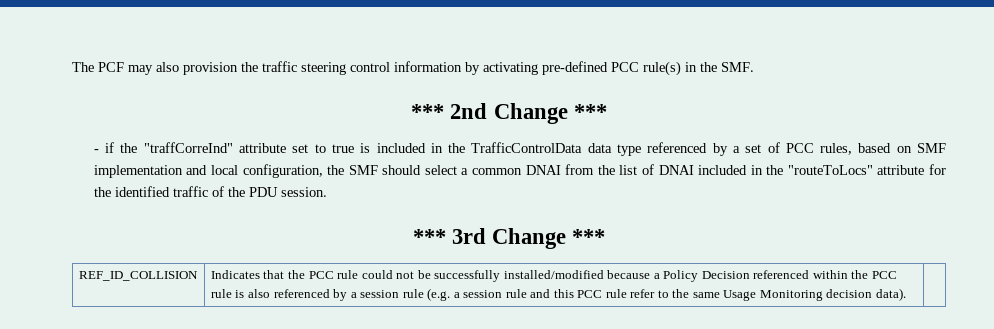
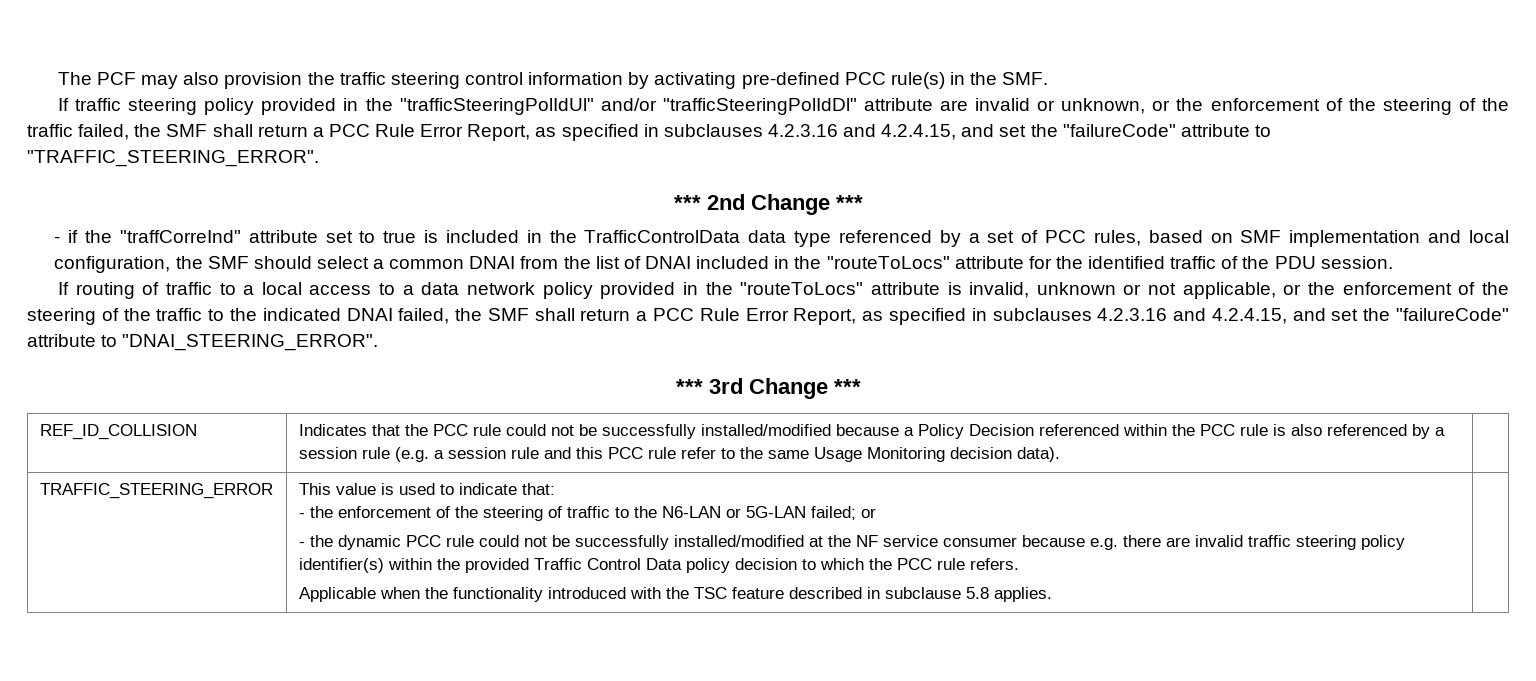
+ If traffic steering policy provided in the "trafficSteeringPolIdUl" and/or "trafficSteeringPolIdDl" attribute are invalid or unknown, or the enforcement of the steering of the traffic failed, the SMF shall return a PCC Rule Error Report, as specified in subclauses 4.2.3.16 and 4.2.4.15, and set the "failureCode" attribute to "TRAFFIC_STEERING_ERROR".
+ If routing of traffic to a local access to a data network policy provided in the "routeToLocs" attribute is invalid, unknown or not applicable, or the enforcement of the steering of the traffic to the indicated DNAI failed, the SMF shall return a PCC Rule Error Report, as specified in subclauses 4.2.3.16 and 4.2.4.15, and set the "failureCode" attribute to "DNAI_STEERING_ERROR".
+ TRAFFIC_STEERING_ERROR | This value is used to indicate that:
+ - the enforcement of the steering of traffic to the N6-LAN or 5G-LAN failed; or
+ - the dynamic PCC rule could not be successfully installed/modified at the NF service consumer because e.g. there are invalid traffic steering policy identifier(s) within the provided Traffic Control Data policy decision to which the PCC rule refers.
+ Applicable when the functionality introduced with the TSC feature described in subclause 5.8 applies.

